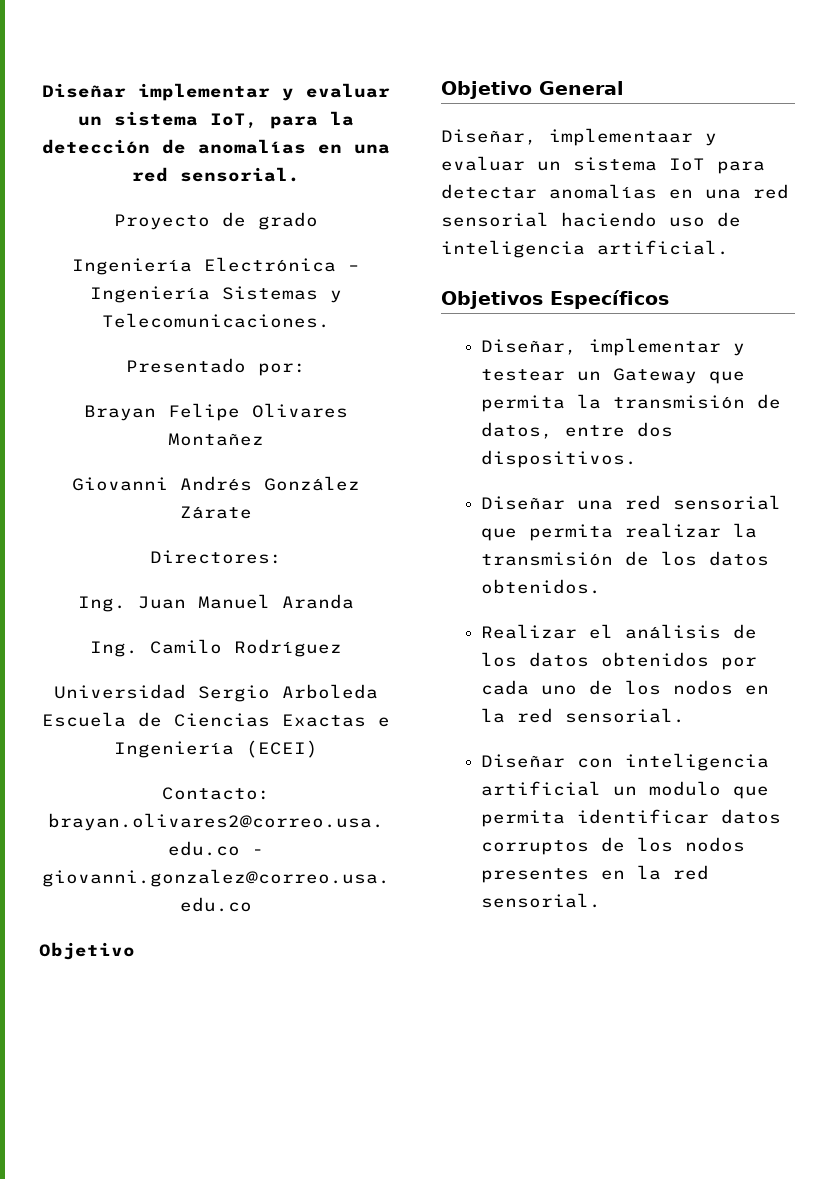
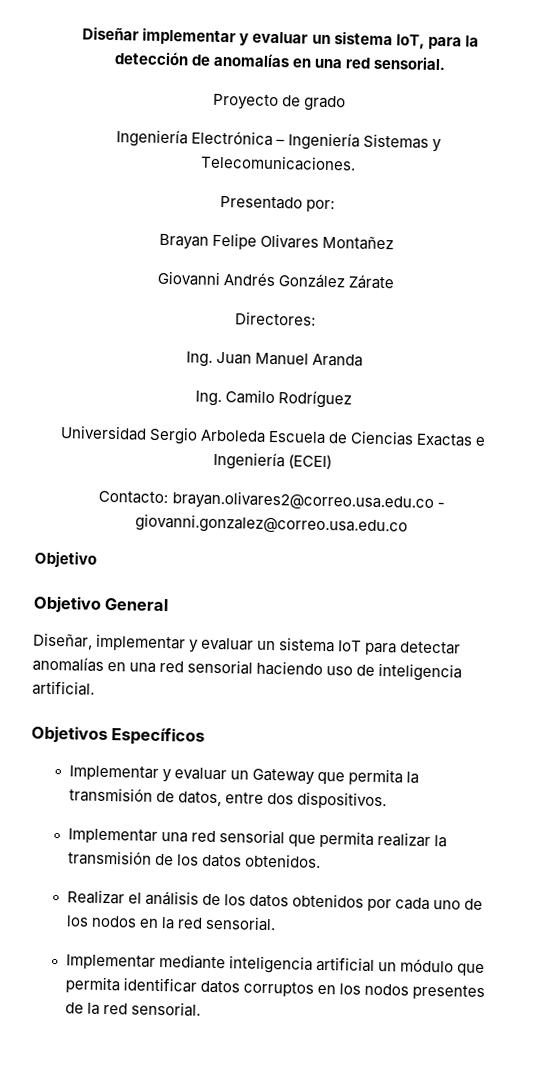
- Diseñar, implementaar y evaluar un sistema IoT para detectar anomalías en una red sensorial haciendo uso de inteligencia artificial.
+ Diseñar, implementar y evaluar un sistema IoT para detectar anomalías en una red sensorial haciendo uso de inteligencia artificial.
- Diseñar, implementar y testear un Gateway que permita la transmisión de datos, entre dos dispositivos.
+ Implementar y evaluar un Gateway que permita la transmisión de datos, entre dos dispositivos.
- Diseñar una red sensorial que permita realizar la transmisión de los datos obtenidos.
+ Implementar una red sensorial que permita realizar la transmisión de los datos obtenidos.
- Diseñar con inteligencia artificial un modulo que permita identificar datos corruptos de los nodos presentes en la red sensorial.
+ Implementar mediante inteligencia artificial un módulo que permita identificar datos corruptos en los nodos presentes de la red sensorial.

